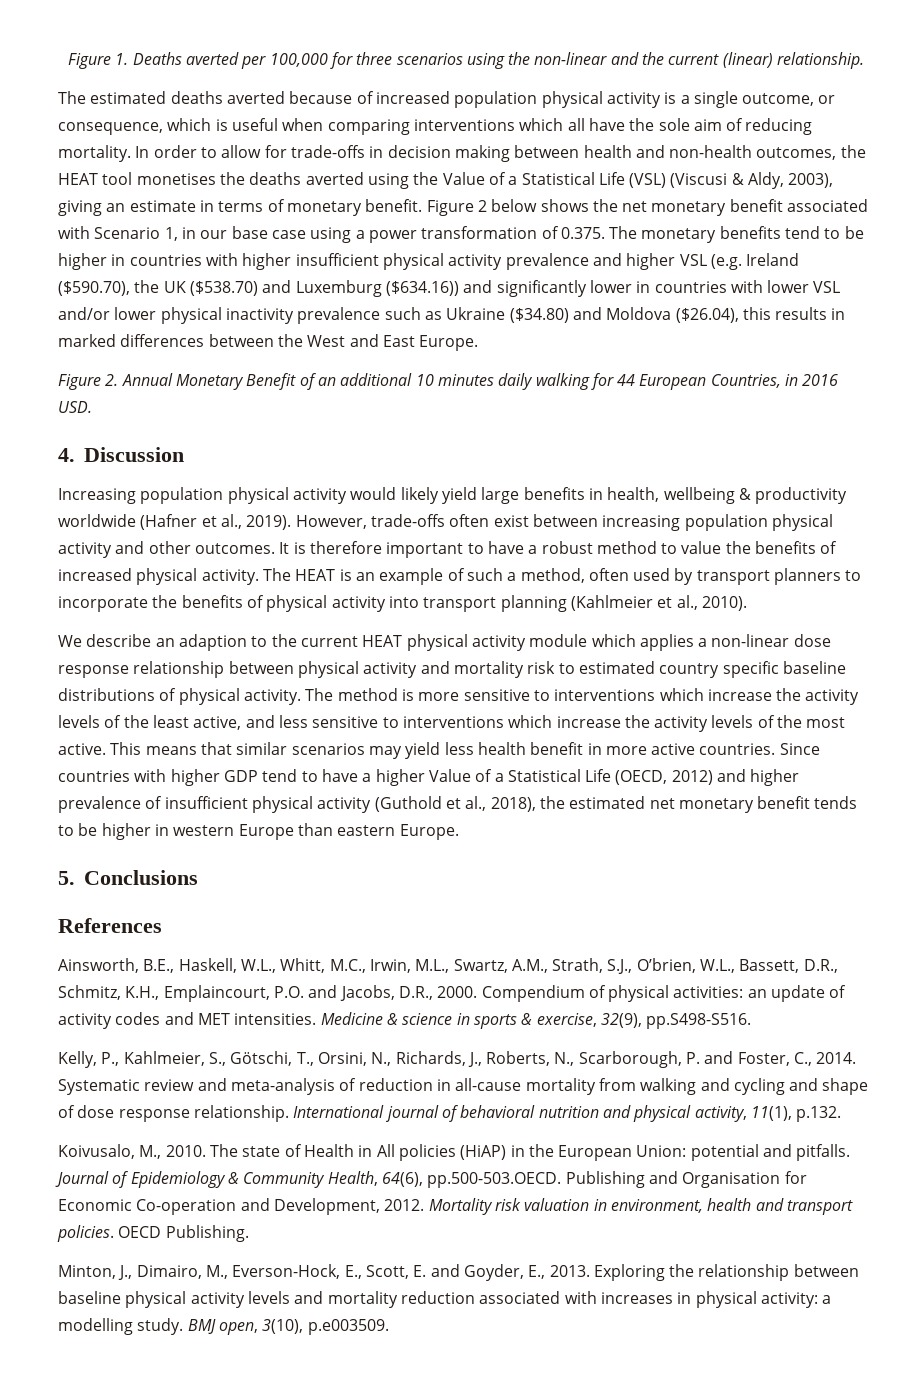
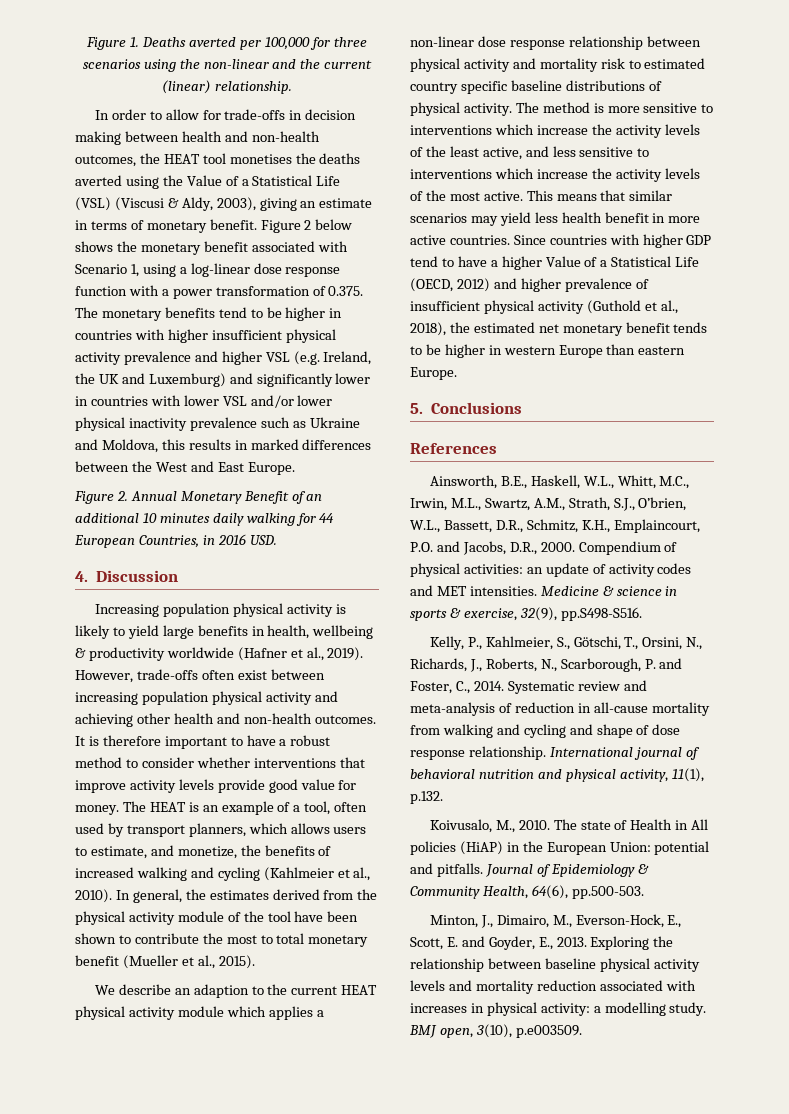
- The estimated deaths averted because of increased population physical activity is a single outcome, or consequence, which is useful when comparing interventions which all have the sole aim of reducing mortality.
- Figure 2 below shows the net monetary benefit associated with Scenario 1, in our base case using a power transformation of 0.375. The monetary benefits tend to be higher in countries with higher insufficient physical activity prevalence and higher VSL (e.g. Ireland ($590.70), the UK ($538.70) and Luxemburg ($634.16)) and significantly lower in countries with lower VSL and/or lower physical inactivity prevalence such as Ukraine ($34.80) and Moldova ($26.04), this results in marked differences between the West and East Europe.
+ Figure 2 below shows the monetary benefit associated with Scenario 1, using a log-linear dose response function with a power transformation of 0.375. The monetary benefits tend to be higher in countries with higher insufficient physical activity prevalence and higher VSL (e.g. Ireland, the UK and Luxemburg) and significantly lower in countries with lower VSL and/or lower physical inactivity prevalence such as Ukraine and Moldova, this results in marked differences between the West and East Europe.
- Increasing population physical activity would likely yield large benefits in health, wellbeing & productivity worldwide (Hafner et al., 2019).
+ Increasing population physical activity is likely to yield large benefits in health, wellbeing & productivity worldwide (Hafner et al., 2019).
- However, trade-offs often exist between increasing population physical activity and other outcomes.
+ However, trade-offs often exist between increasing population physical activity and achieving other health and non-health outcomes.
- It is therefore important to have a robust method to value the benefits of increased physical activity.
+ It is therefore important to have a robust method to consider whether interventions that improve activity levels provide good value for money.
- The HEAT is an example of such a method, often used by transport planners to incorporate the benefits of physical activity into transport planning (Kahlmeier et al., 2010).
+ The HEAT is an example of a tool, often used by transport planners, which allows users to estimate, and monetize, the benefits of increased walking and cycling (Kahlmeier et al., 2010). In general, the estimates derived from the physical activity module of the tool have been shown to contribute the most to total monetary benefit (Mueller et al., 2015).
- Journal of Epidemiology & Community Health, 64(6), pp.500-503.OECD. Publishing and Organisation for Economic Co-operation and Development, 2012. Mortality risk valuation in environment, health and transport policies. OECD Publishing.
+ Journal of Epidemiology & Community Health, 64(6), pp.500-503.

